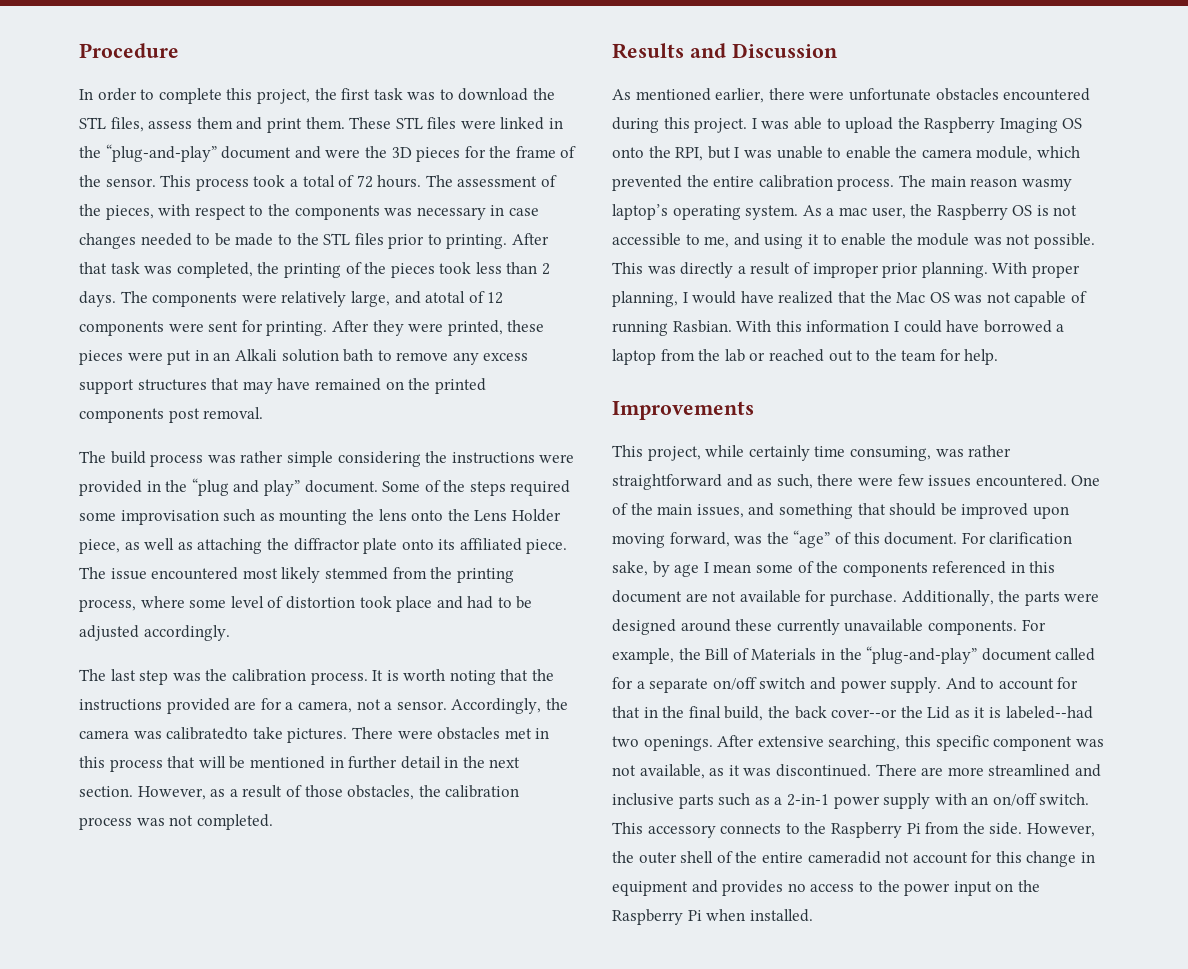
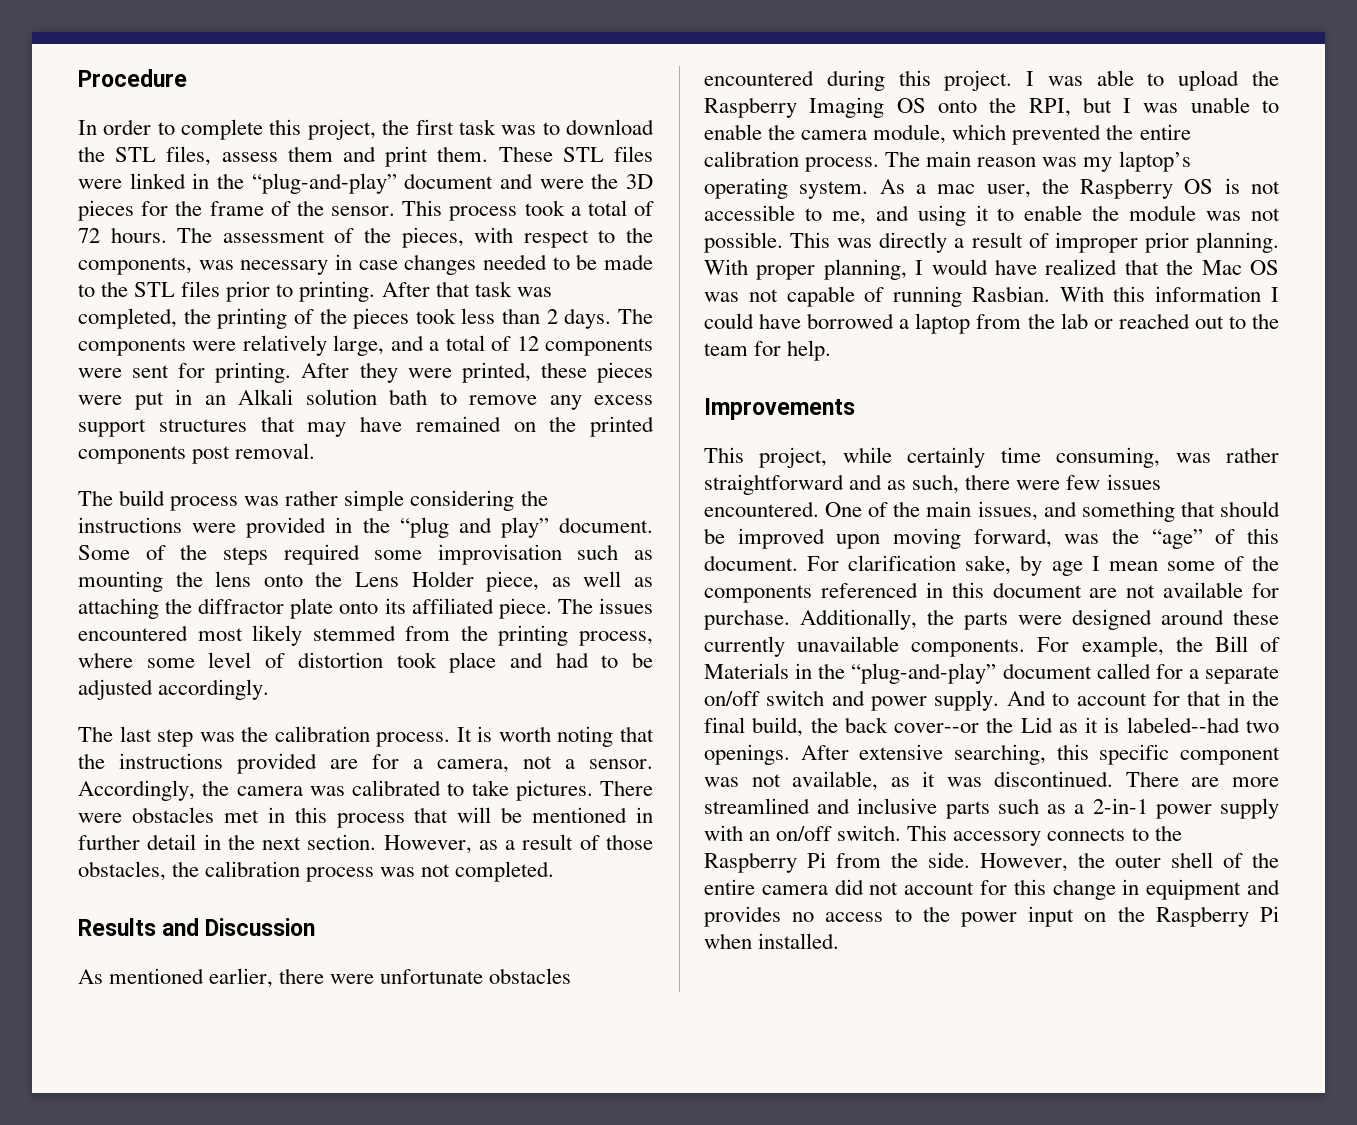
- The assessment of the pieces, with respect to the components was necessary in case changes needed to be made to the STL files prior to printing.
+ The assessment of the pieces, with respect to the components, was necessary in case changes needed to be made to the STL files prior to printing.
- The components were relatively large, and atotal of 12 components were sent for printing.
+ The components were relatively large, and a total of 12 components were sent for printing.
- The issue encountered most likely stemmed from the printing process, where some level of distortion took place and had to be adjusted accordingly.
+ The issues encountered most likely stemmed from the printing process, where some level of distortion took place and had to be adjusted accordingly.
- Accordingly, the camera was calibratedto take pictures.
+ Accordingly, the camera was calibrated to take pictures.
- The main reason wasmy laptop’s operating system.
+ The main reason was my laptop’s operating system.
- However, the outer shell of the entire cameradid not account for this change in equipment and provides no access to the power input on the Raspberry Pi when installed.
+ However, the outer shell of the entire camera did not account for this change in equipment and provides no access to the power input on the Raspberry Pi when installed.

